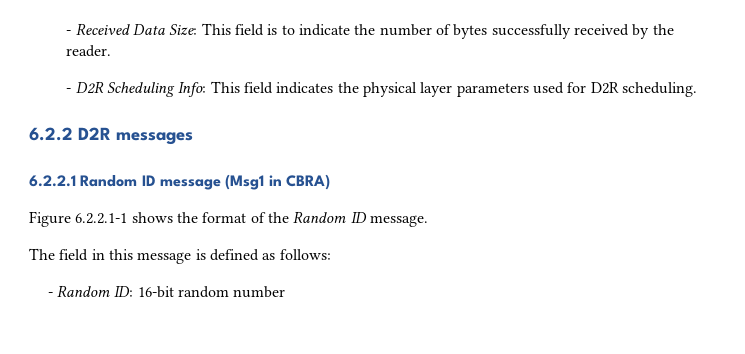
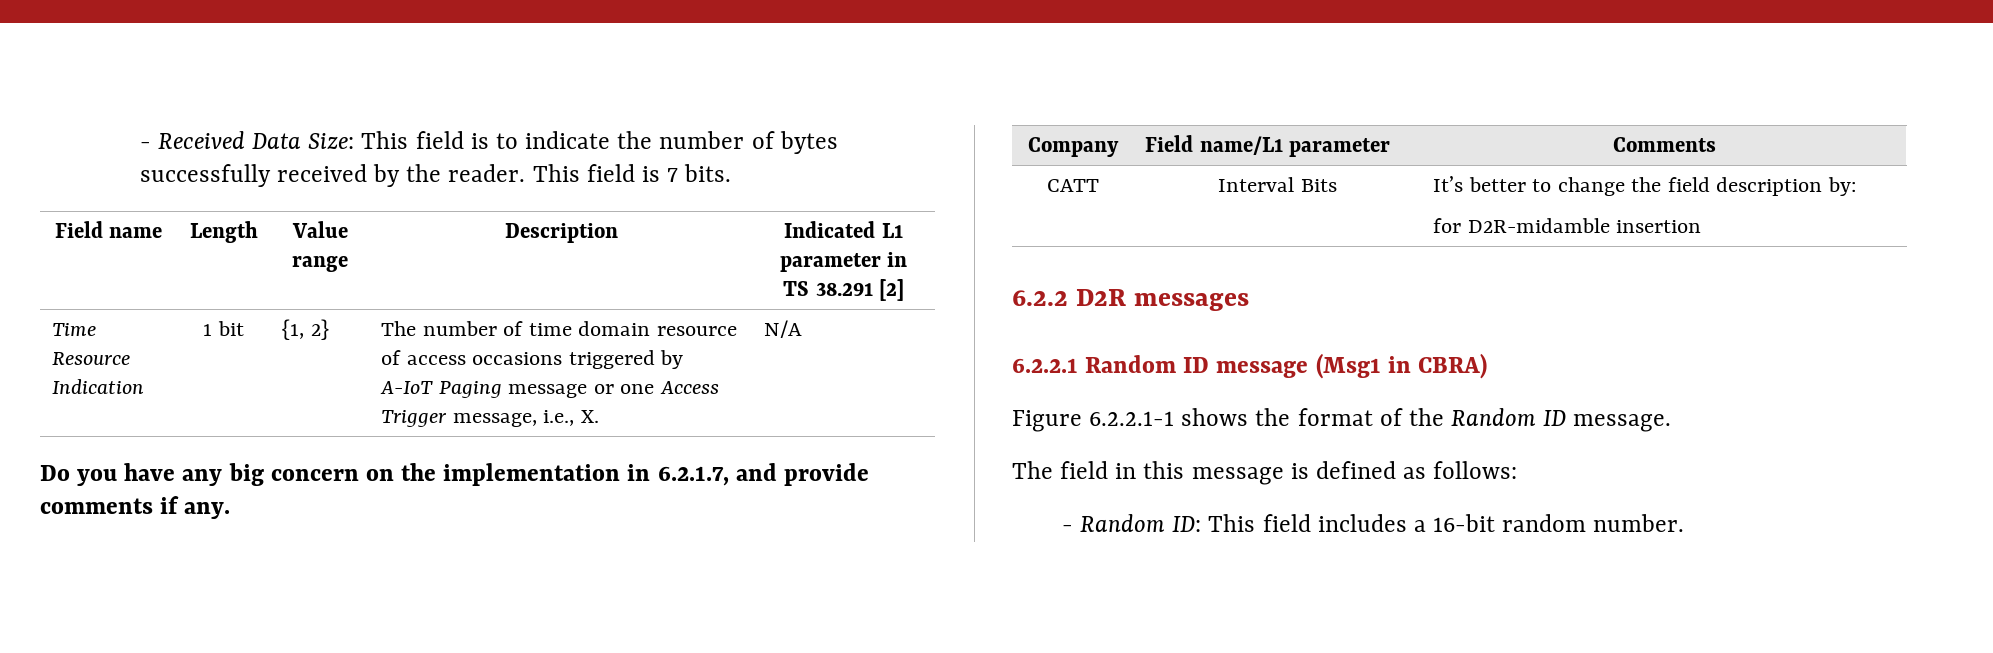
- - Received Data Size: This field is to indicate the number of bytes successfully received by the reader.
- - D2R Scheduling Info: This field indicates the physical layer parameters used for D2R scheduling.
+ - Received Data Size: This field is to indicate the number of bytes successfully received by the reader. This field is 7 bits.
+ Field name | Length | Value range | Description | Indicated L1 parameter in TS 38.291 [2]
+ Time Resource Indication | 1 bit | {1, 2} | The number of time domain resource of access occasions triggered by A-IoT Paging message or one Access Trigger message, i.e., X. | N/A
+ Do you have any big concern on the implementation in 6.2.1.7, and provide comments if any.
+ Company | Field name/L1 parameter | Comments
+ CATT | Interval Bits | It’s better to change the field description by:
+ for D2R-midamble insertion
- - Random ID: 16-bit random number
+ - Random ID: This field includes a 16-bit random number.

